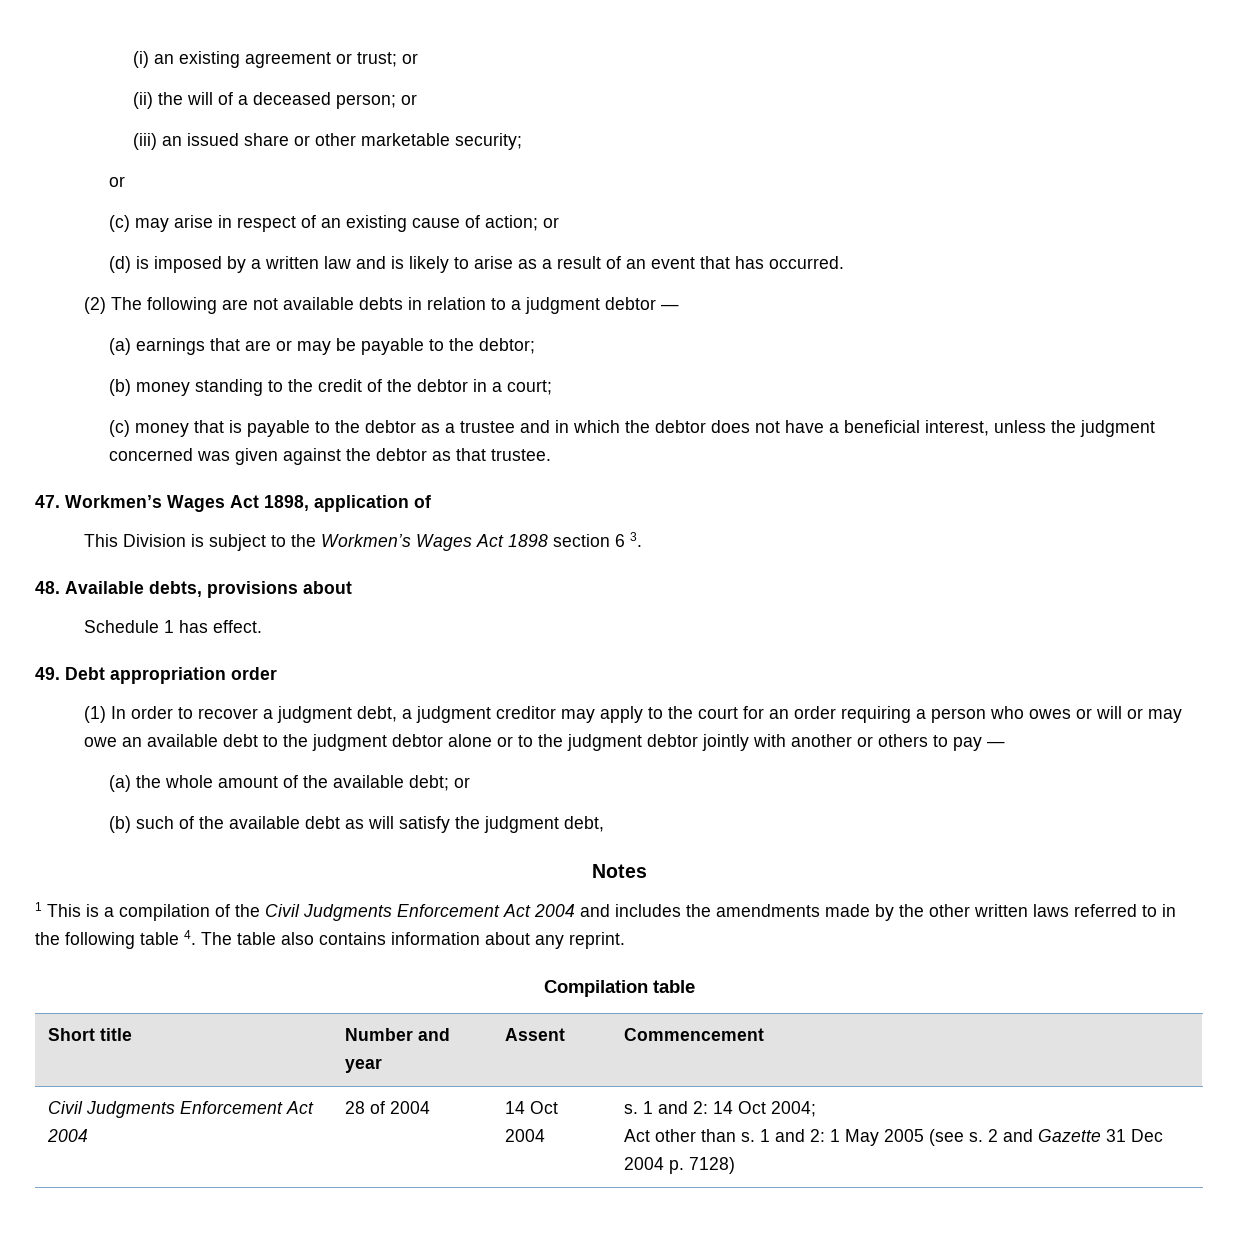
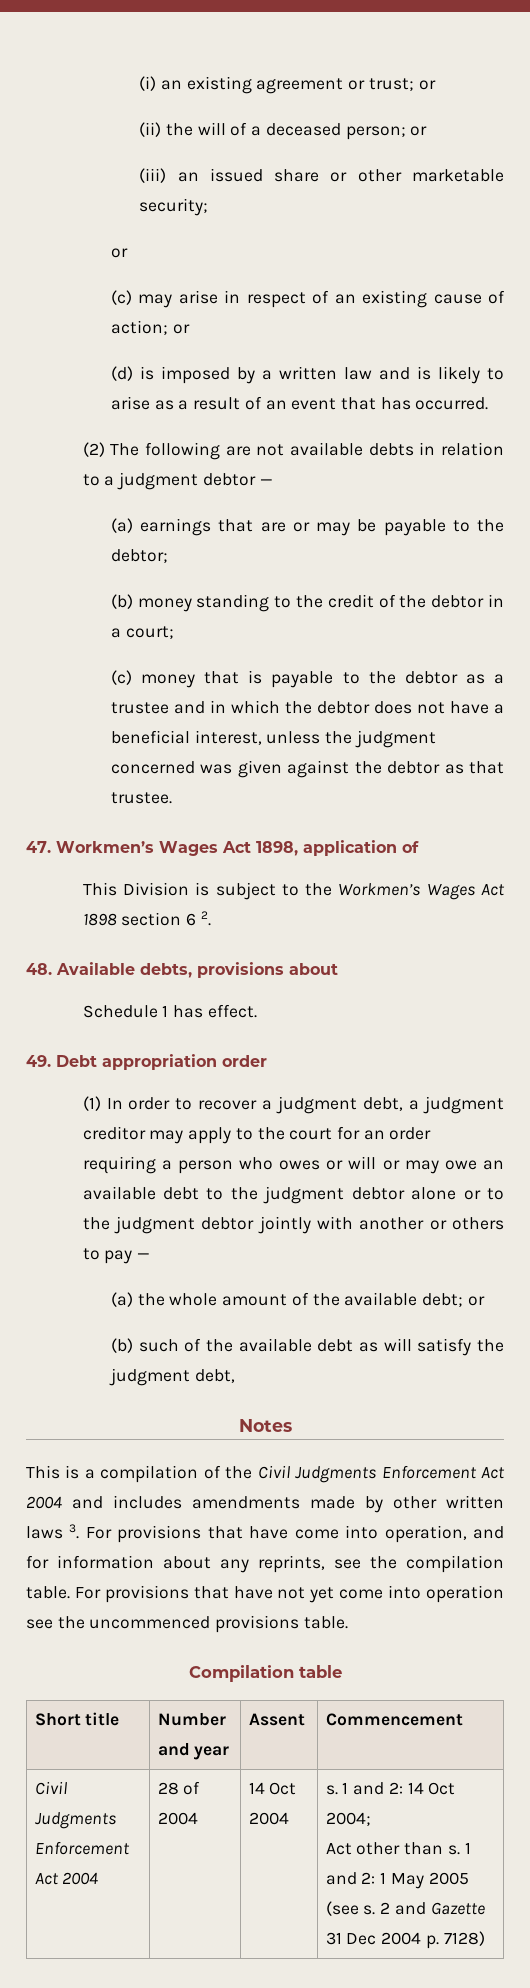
- This Division is subject to the Workmen’s Wages Act 1898 section 6 3.
+ This Division is subject to the Workmen’s Wages Act 1898 section 6 2.
- 1 This is a compilation of the Civil Judgments Enforcement Act 2004 and includes the amendments made by the other written laws referred to in the following table 4. The table also contains information about any reprint.
+ This is a compilation of the Civil Judgments Enforcement Act 2004 and includes amendments made by other written laws 3. For provisions that have come into operation, and for information about any reprints, see the compilation table. For provisions that have not yet come into operation see the uncommenced provisions table.

